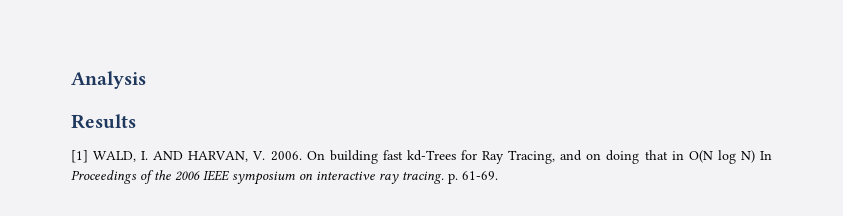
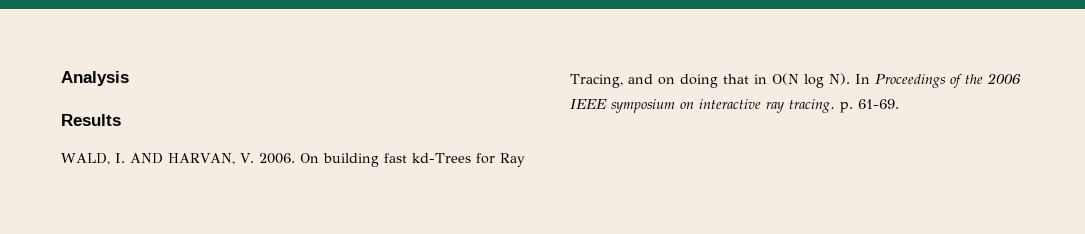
- [1] WALD, I. AND HARVAN, V. 2006.
+ WALD, I. AND HARVAN, V. 2006.
- On building fast kd-Trees for Ray Tracing, and on doing that in O(N log N) In Proceedings of the 2006 IEEE symposium on interactive ray tracing. p. 61-69.
+ On building fast kd-Trees for Ray Tracing, and on doing that in O(N log N). In Proceedings of the 2006 IEEE symposium on interactive ray tracing. p. 61-69.

